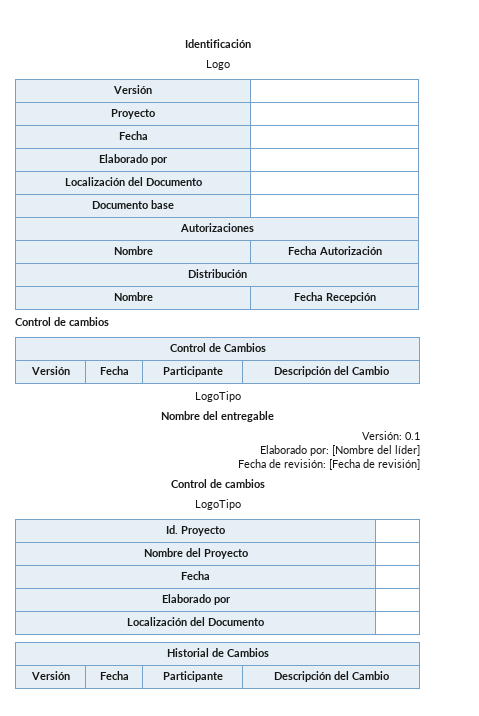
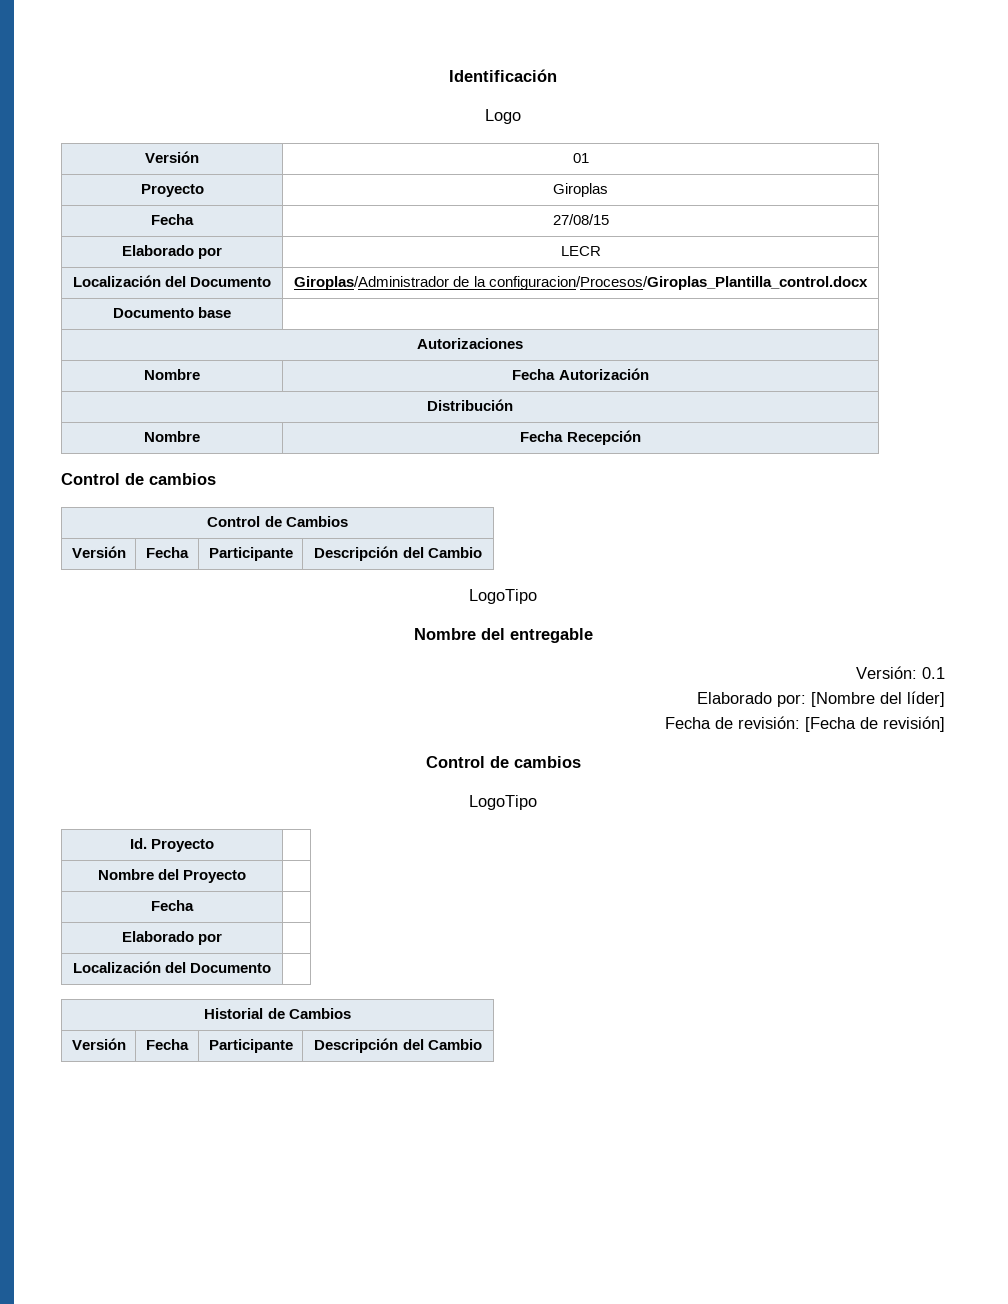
  Logo
- Versión |
- Proyecto |
- Fecha |
- Elaborado por |
- Localización del Documento |
+ Versión | 01
+ Proyecto | Giroplas
+ Fecha | 27/08/15
+ Elaborado por | LECR
+ Localización del Documento | Giroplas/Administrador de la configuracion/Procesos/Giroplas_Plantilla_control.docx

